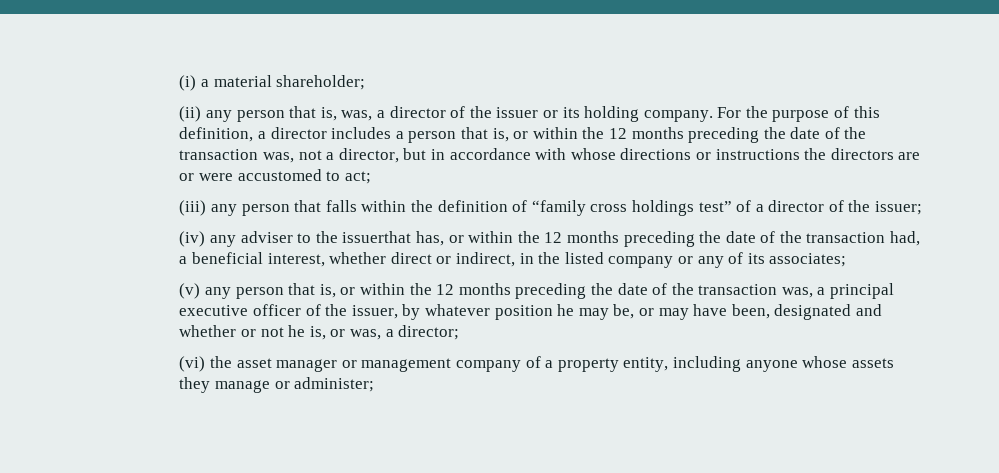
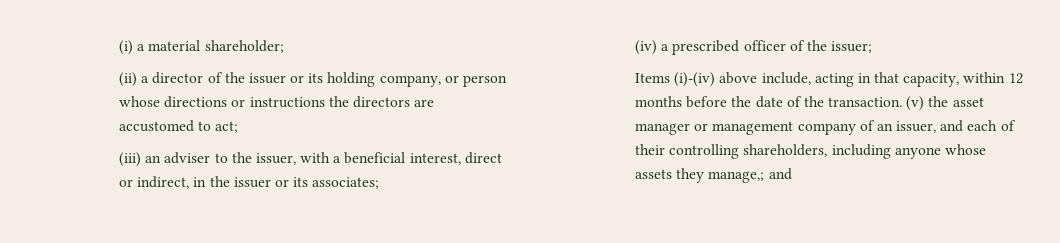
- (ii) any person that is, was, a director of the issuer or its holding company. For the purpose of this definition, a director includes a person that is, or within the 12 months preceding the date of the transaction was, not a director, but in accordance with whose directions or instructions the directors are or were accustomed to act;
+ (ii) a director of the issuer or its holding company, or person whose directions or instructions the directors are accustomed to act;
- (iii) any person that falls within the definition of “family cross holdings test” of a director of the issuer;
- (iv) any adviser to the issuerthat has, or within the 12 months preceding the date of the transaction had, a beneficial interest, whether direct or indirect, in the listed company or any of its associates;
- (v) any person that is, or within the 12 months preceding the date of the transaction was, a principal executive officer of the issuer, by whatever position he may be, or may have been, designated and whether or not he is, or was, a director;
- (vi) the asset manager or management company of a property entity, including anyone whose assets they manage or administer;
+ (iii) an adviser to the issuer, with a beneficial interest, direct or indirect, in the issuer or its associates;
+ (iv) a prescribed officer of the issuer;
+ Items (i)-(iv) above include, acting in that capacity, within 12 months before the date of the transaction. (v) the asset manager or management company of an issuer, and each of their controlling shareholders, including anyone whose assets they manage,; and

